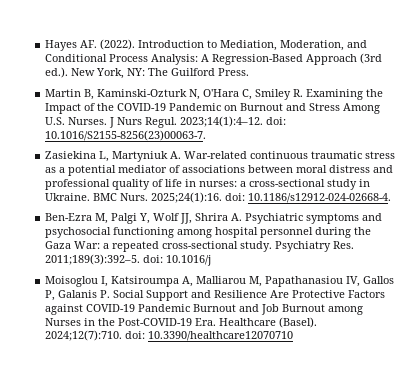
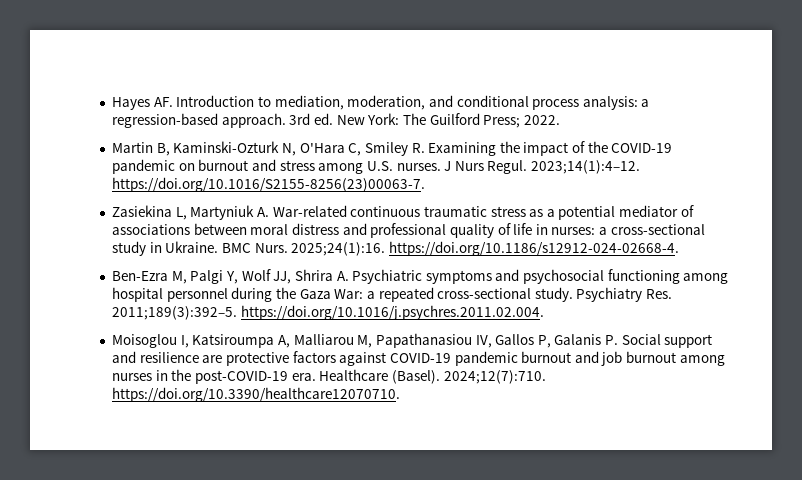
- Hayes AF. (2022). Introduction to Mediation, Moderation, and Conditional Process Analysis: A Regression-Based Approach (3rd ed.). New York, NY: The Guilford Press.
+ Hayes AF. Introduction to mediation, moderation, and conditional process analysis: a regression-based approach. 3rd ed. New York: The Guilford Press; 2022.
- Martin B, Kaminski-Ozturk N, O'Hara C, Smiley R. Examining the Impact of the COVID-19 Pandemic on Burnout and Stress Among U.S. Nurses.
+ Martin B, Kaminski-Ozturk N, O'Hara C, Smiley R. Examining the impact of the COVID-19 pandemic on burnout and stress among U.S. nurses.
- 2023;14(1):4–12. doi: 10.1016/S2155-8256(23)00063-7.
+ 2023;14(1):4–12. https://doi.org/10.1016/S2155-8256(23)00063-7.
- 2025;24(1):16. doi: 10.1186/s12912-024-02668-4.
+ 2025;24(1):16. https://doi.org/10.1186/s12912-024-02668-4.
- Psychiatry Res. 2011;189(3):392–5. doi: 10.1016/j
+ Psychiatry Res. 2011;189(3):392–5. https://doi.org/10.1016/j.psychres.2011.02.004.
- Moisoglou I, Katsiroumpa A, Malliarou M, Papathanasiou IV, Gallos P, Galanis P. Social Support and Resilience Are Protective Factors against COVID-19 Pandemic Burnout and Job Burnout among Nurses in the Post-COVID-19 Era. Healthcare (Basel).
+ Moisoglou I, Katsiroumpa A, Malliarou M, Papathanasiou IV, Gallos P, Galanis P. Social support and resilience are protective factors against COVID-19 pandemic burnout and job burnout among nurses in the post-COVID-19 era. Healthcare (Basel).
- 2024;12(7):710. doi: 10.3390/healthcare12070710
+ 2024;12(7):710. https://doi.org/10.3390/healthcare12070710.

